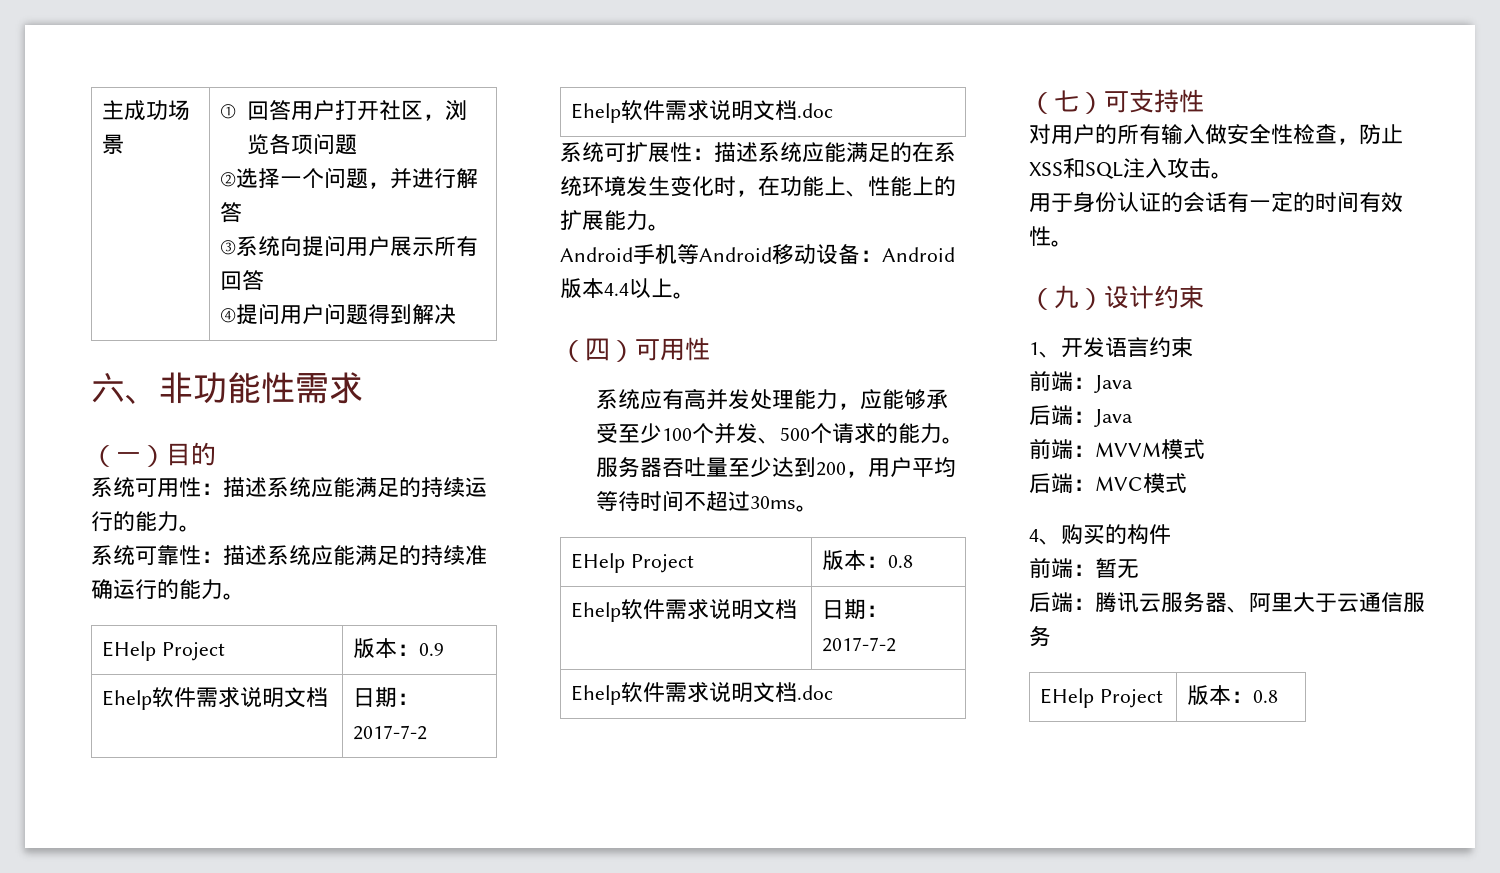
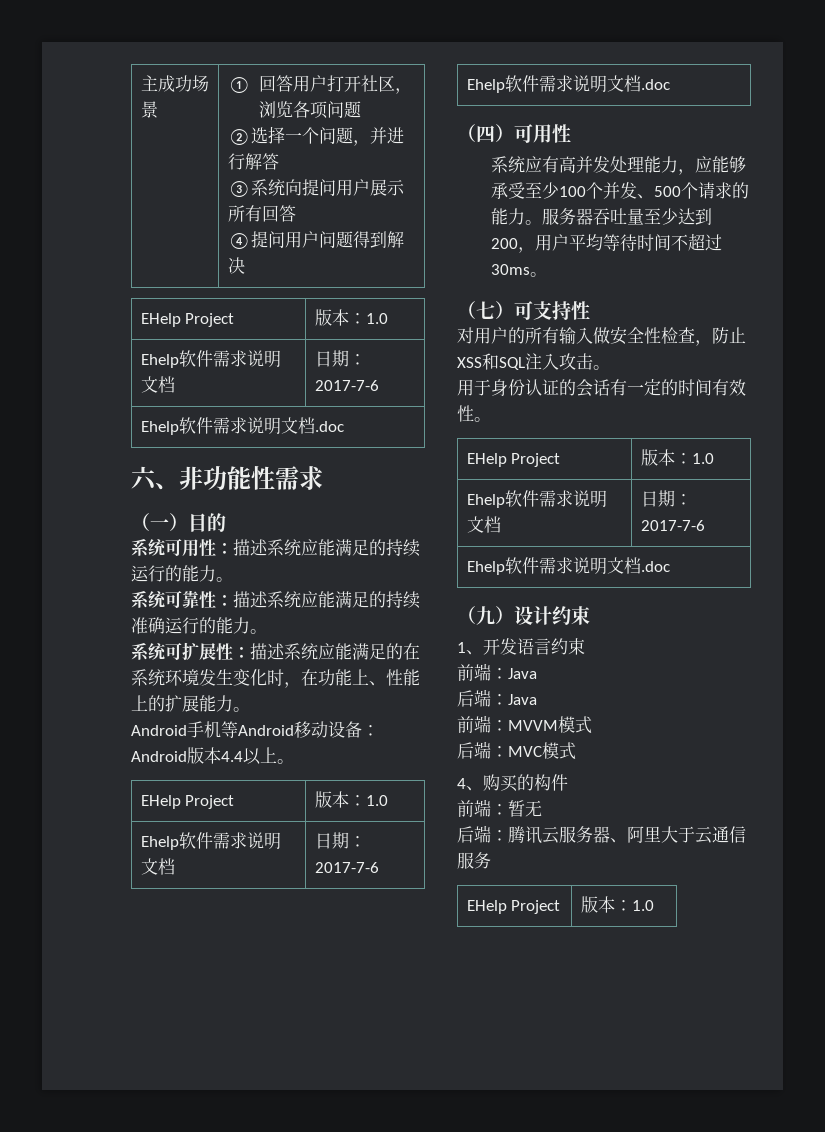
  主成功场景 | ①回答用户打开社区，浏览各项问题
  ②选择一个问题，并进行解答
  ③系统向提问用户展示所有回答
  ④提问用户问题得到解决
+ EHelp Project | 版本：1.0
+ Ehelp软件需求说明文档 | 日期：2017-7-6
+ Ehelp软件需求说明文档.doc
- EHelp Project | 版本：0.9
- Ehelp软件需求说明文档 | 日期：2017-7-2
- Ehelp软件需求说明文档.doc
  Android手机等Android移动设备：Android版本4.4以上。
+ EHelp Project | 版本：1.0
+ Ehelp软件需求说明文档 | 日期：2017-7-6
+ Ehelp软件需求说明文档.doc
  服务器吞吐量至少达到200，用户平均等待时间不超过30ms。
- EHelp Project | 版本：0.8
- Ehelp软件需求说明文档 | 日期：2017-7-2
- Ehelp软件需求说明文档.doc
  用于身份认证的会话有一定的时间有效性。
+ EHelp Project | 版本：1.0
+ Ehelp软件需求说明文档 | 日期：2017-7-6
+ Ehelp软件需求说明文档.doc
  后端：腾讯云服务器、阿里大于云通信服务
- EHelp Project | 版本：0.8
+ EHelp Project | 版本：1.0

